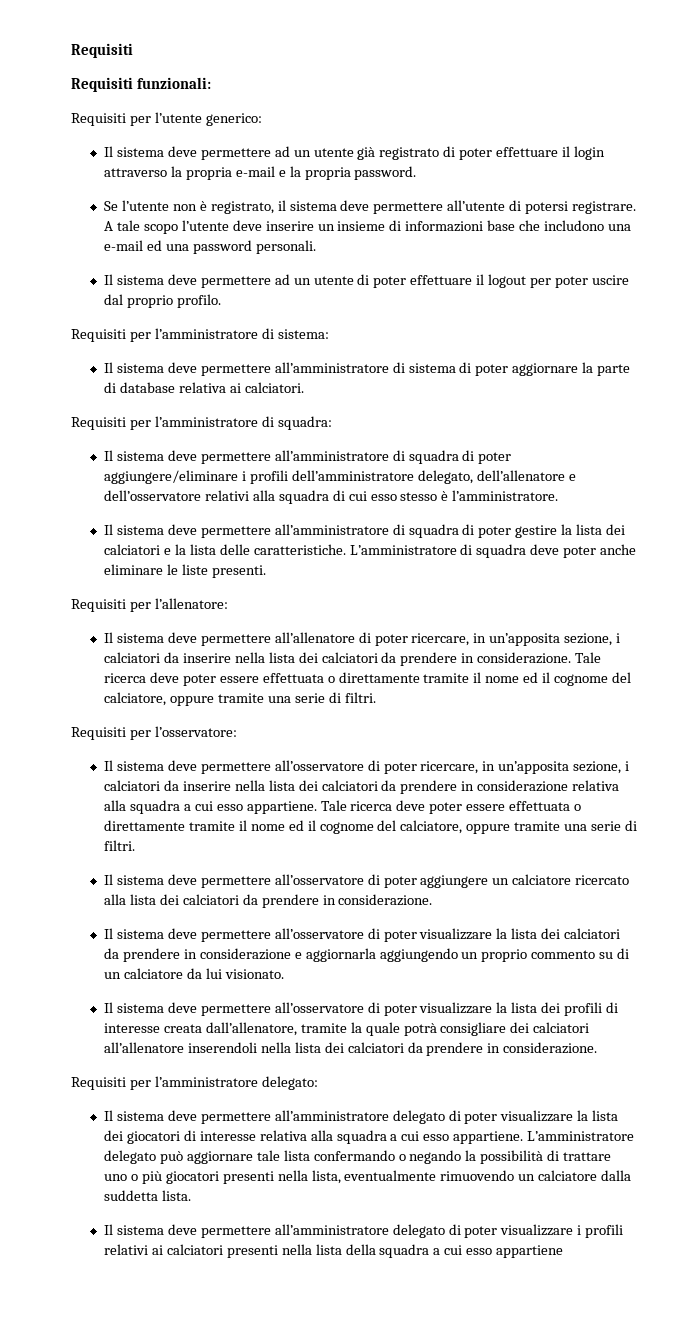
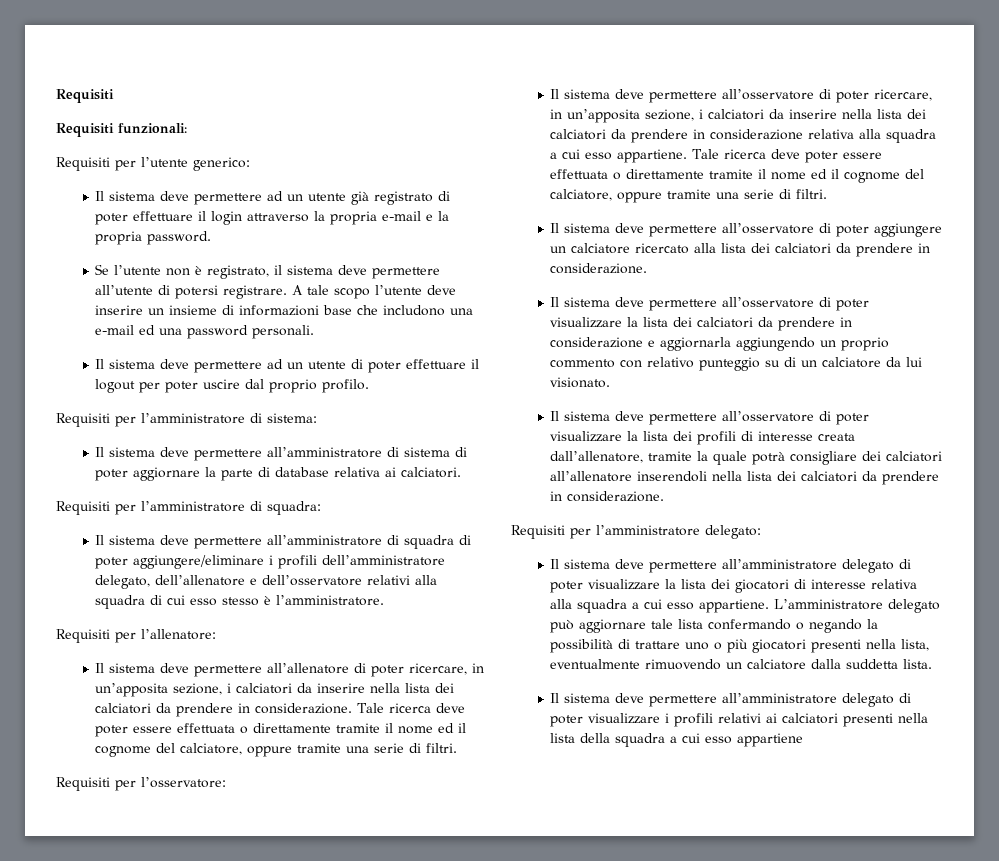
- Il sistema deve permettere all’amministratore di squadra di poter gestire la lista dei calciatori e la lista delle caratteristiche. L’amministratore di squadra deve poter anche eliminare le liste presenti.
- Il sistema deve permettere all’osservatore di poter visualizzare la lista dei calciatori da prendere in considerazione e aggiornarla aggiungendo un proprio commento su di un calciatore da lui visionato.
+ Il sistema deve permettere all’osservatore di poter visualizzare la lista dei calciatori da prendere in considerazione e aggiornarla aggiungendo un proprio commento con relativo punteggio su di un calciatore da lui visionato.

